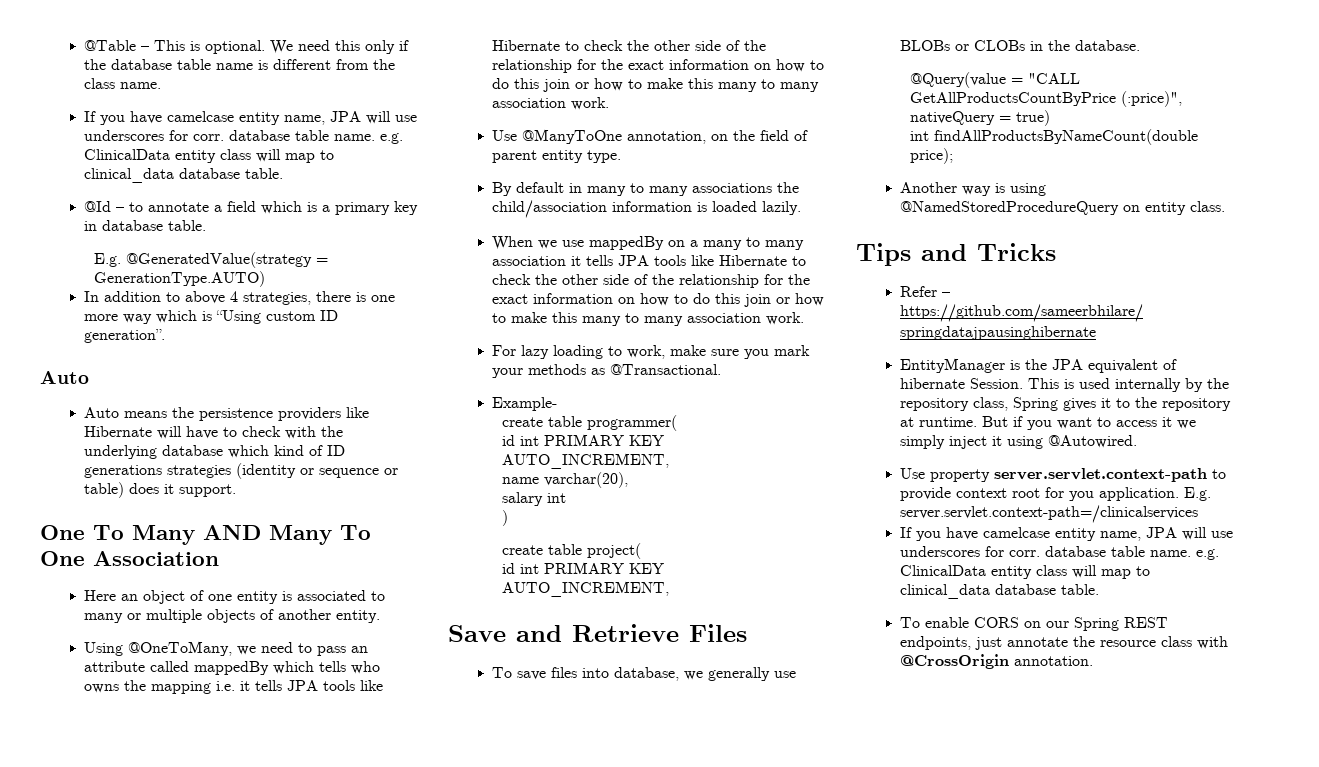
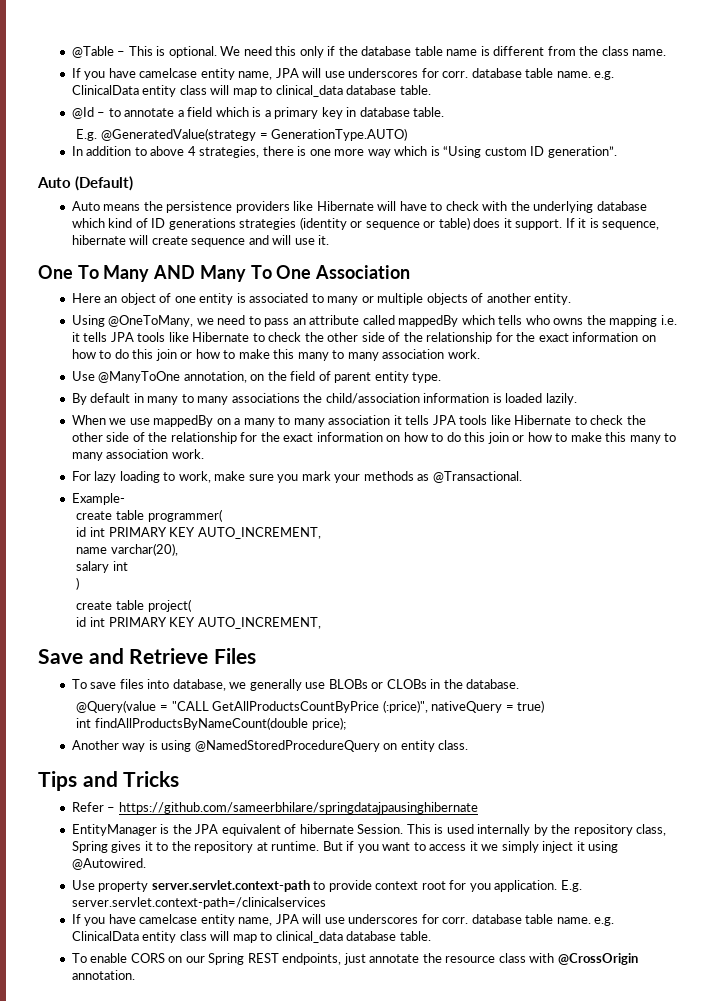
  In addition to above 4 strategies, there is one more way which is “Using custom ID generation”.
- Auto
+ Auto (Default)
+ If it is sequence, hibernate will create sequence and will use it.

